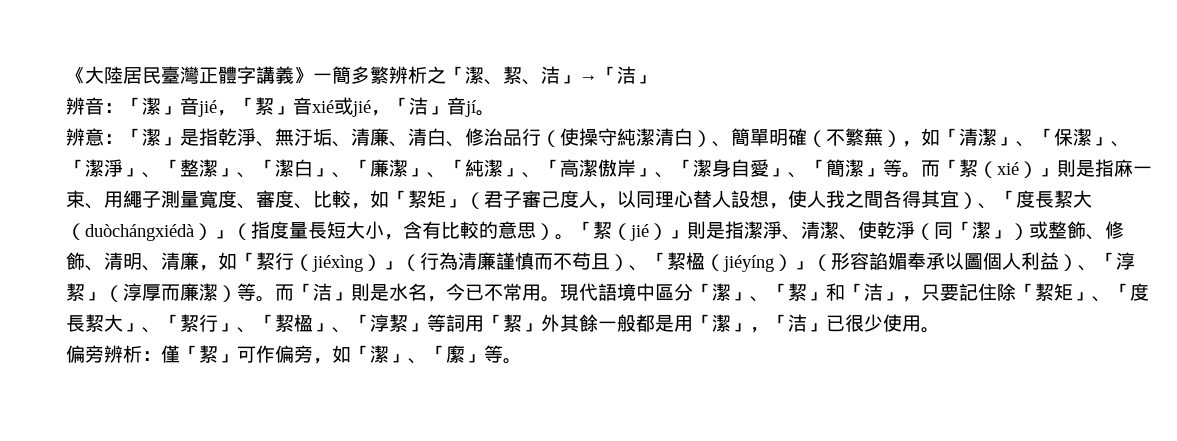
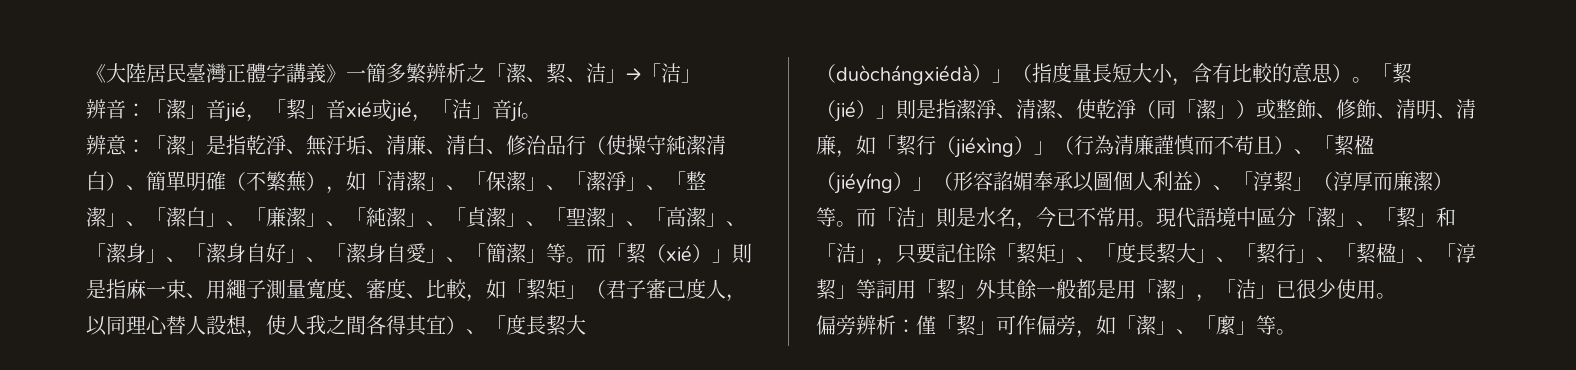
- 辨意：「潔」是指乾淨、無汙垢、清廉、清白、修治品行（使操守純潔清白）、簡單明確（不繁蕪），如「清潔」、「保潔」、「潔淨」、「整潔」、「潔白」、「廉潔」、「純潔」、「高潔傲岸」、「潔身自愛」、「簡潔」等。
+ 辨意：「潔」是指乾淨、無汙垢、清廉、清白、修治品行（使操守純潔清白）、簡單明確（不繁蕪），如「清潔」、「保潔」、「潔淨」、「整潔」、「潔白」、「廉潔」、「純潔」、「貞潔」、「聖潔」、「高潔」、「潔身」、「潔身自好」、「潔身自愛」、「簡潔」等。

